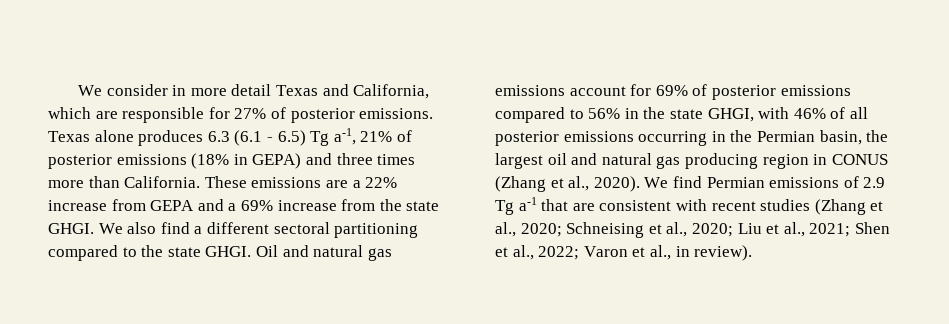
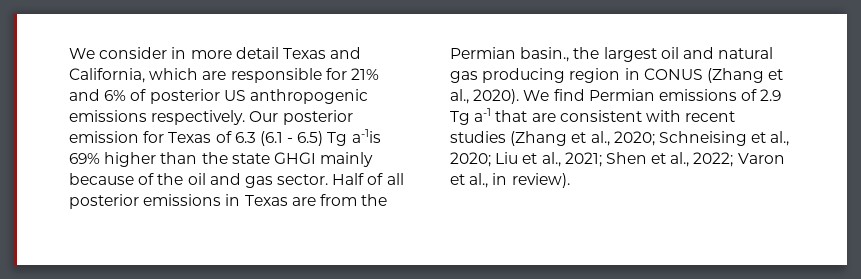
- We consider in more detail Texas and California, which are responsible for 27% of posterior emissions. Texas alone produces 6.3 (6.1 - 6.5) Tg a-1, 21% of posterior emissions (18% in GEPA) and three times more than California. These emissions are a 22% increase from GEPA and a 69% increase from the state GHGI. We also find a different sectoral partitioning compared to the state GHGI. Oil and natural gas emissions account for 69% of posterior emissions compared to 56% in the state GHGI, with 46% of all posterior emissions occurring in the Permian basin, the largest oil and natural gas producing region in CONUS (Zhang et al., 2020).
+ We consider in more detail Texas and California, which are responsible for 21% and 6% of posterior US anthropogenic emissions respectively. Our posterior emission for Texas of 6.3 (6.1 - 6.5) Tg a-1is 69% higher than the state GHGI mainly because of the oil and gas sector. Half of all posterior emissions in Texas are from the Permian basin., the largest oil and natural gas producing region in CONUS (Zhang et al., 2020).

